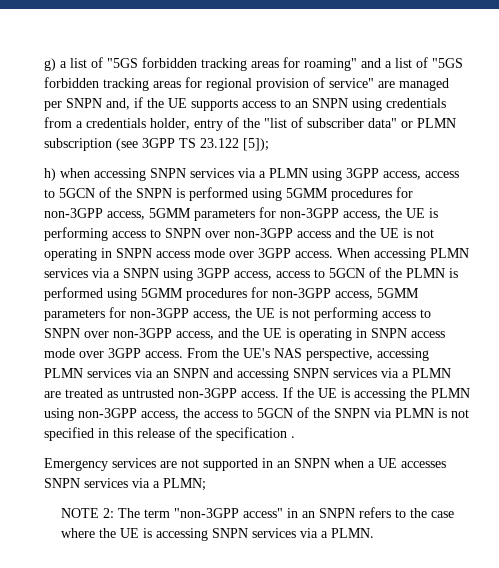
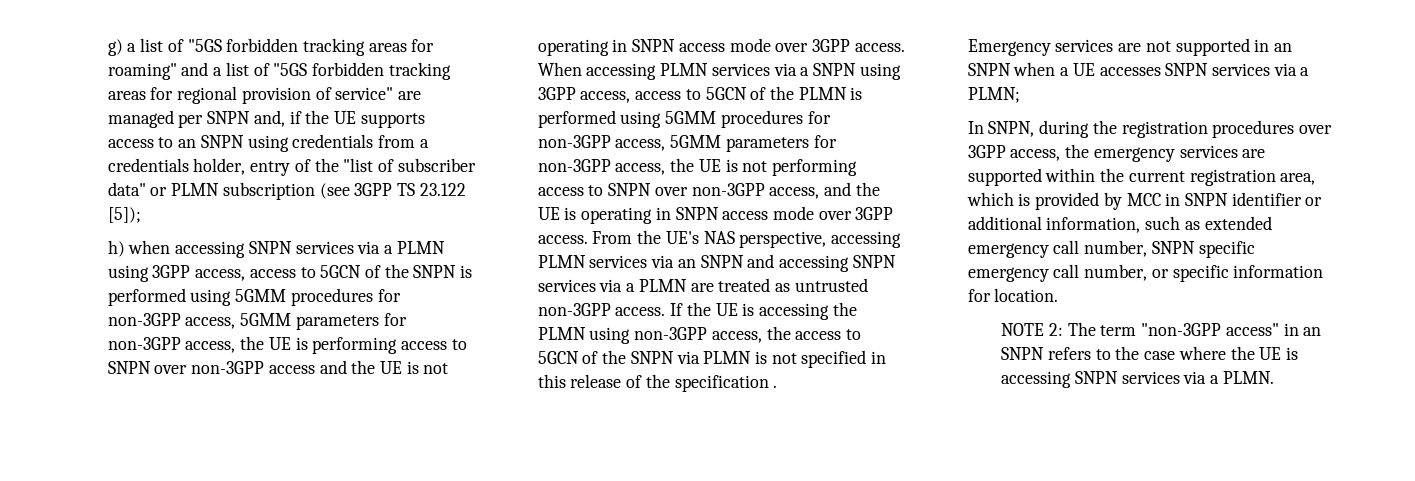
+ In SNPN, during the registration procedures over 3GPP access, the emergency services are supported within the current registration area, which is provided by MCC in SNPN identifier or additional information, such as extended emergency call number, SNPN specific emergency call number, or specific information for location.

